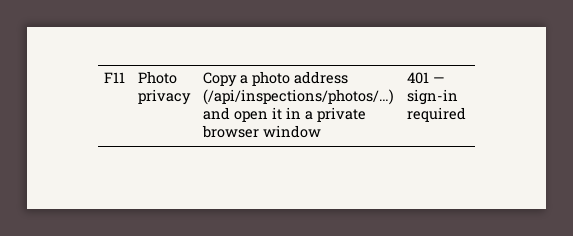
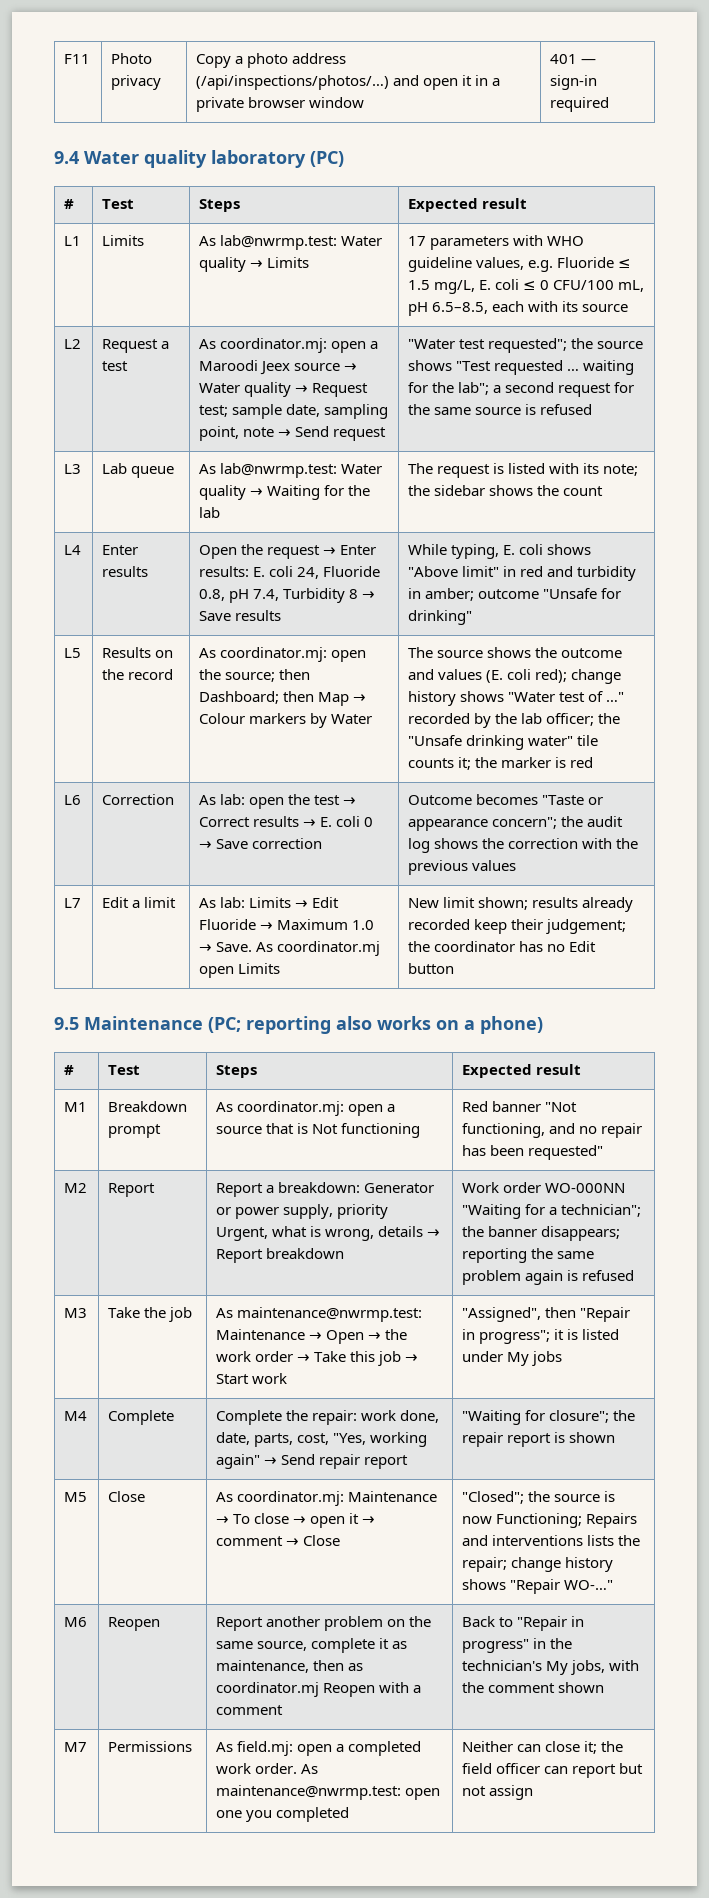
+ 9.4 Water quality laboratory (PC)
+ # | Test | Steps | Expected result
+ L1 | Limits | As lab@nwrmp.test: Water quality → Limits | 17 parameters with WHO guideline values, e.g. Fluoride ≤ 1.5 mg/L, E. coli ≤ 0 CFU/100 mL, pH 6.5–8.5, each with its source
+ L2 | Request a test | As coordinator.mj: open a Maroodi Jeex source → Water quality → Request test; sample date, sampling point, note → Send request | "Water test requested"; the source shows "Test requested … waiting for the lab"; a second request for the same source is refused
+ L3 | Lab queue | As lab@nwrmp.test: Water quality → Waiting for the lab | The request is listed with its note; the sidebar shows the count
+ L4 | Enter results | Open the request → Enter results: E. coli 24, Fluoride 0.8, pH 7.4, Turbidity 8 → Save results | While typing, E. coli shows "Above limit" in red and turbidity in amber; outcome "Unsafe for drinking"
+ L5 | Results on the record | As coordinator.mj: open the source; then Dashboard; then Map → Colour markers by Water | The source shows the outcome and values (E. coli red); change history shows "Water test of …" recorded by the lab officer; the "Unsafe drinking water" tile counts it; the marker is red
+ L6 | Correction | As lab: open the test → Correct results → E. coli 0 → Save correction | Outcome becomes "Taste or appearance concern"; the audit log shows the correction with the previous values
+ L7 | Edit a limit | As lab: Limits → Edit Fluoride → Maximum 1.0 → Save. As coordinator.mj open Limits | New limit shown; results already recorded keep their judgement; the coordinator has no Edit button
+ 9.5 Maintenance (PC; reporting also works on a phone)
+ # | Test | Steps | Expected result
+ M1 | Breakdown prompt | As coordinator.mj: open a source that is Not functioning | Red banner "Not functioning, and no repair has been requested"
+ M2 | Report | Report a breakdown: Generator or power supply, priority Urgent, what is wrong, details → Report breakdown | Work order WO-000NN "Waiting for a technician"; the banner disappears; reporting the same problem again is refused
+ M3 | Take the job | As maintenance@nwrmp.test: Maintenance → Open → the work order → Take this job → Start work | "Assigned", then "Repair in progress"; it is listed under My jobs
+ M4 | Complete | Complete the repair: work done, date, parts, cost, "Yes, working again" → Send repair report | "Waiting for closure"; the repair report is shown
+ M5 | Close | As coordinator.mj: Maintenance → To close → open it → comment → Close | "Closed"; the source is now Functioning; Repairs and interventions lists the repair; change history shows "Repair WO-…"
+ M6 | Reopen | Report another problem on the same source, complete it as maintenance, then as coordinator.mj Reopen with a comment | Back to "Repair in progress" in the technician's My jobs, with the comment shown
+ M7 | Permissions | As field.mj: open a completed work order. As maintenance@nwrmp.test: open one you completed | Neither can close it; the field officer can report but not assign

